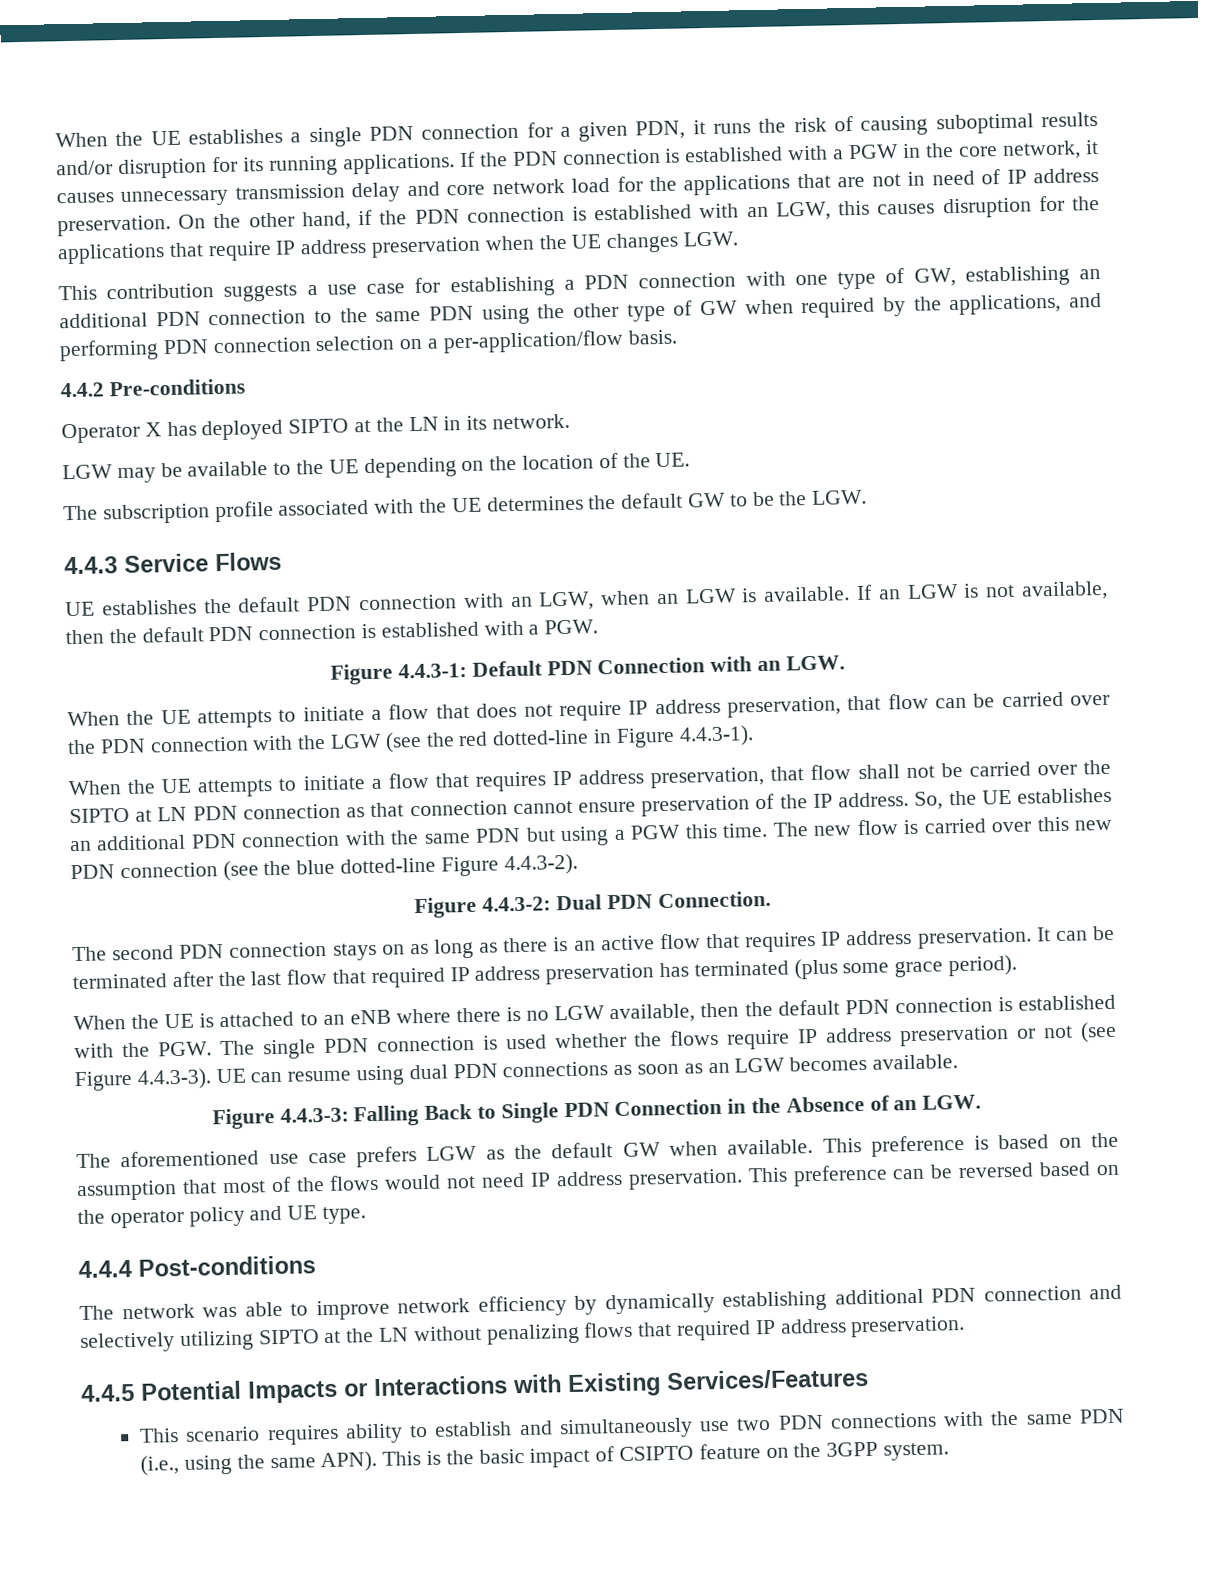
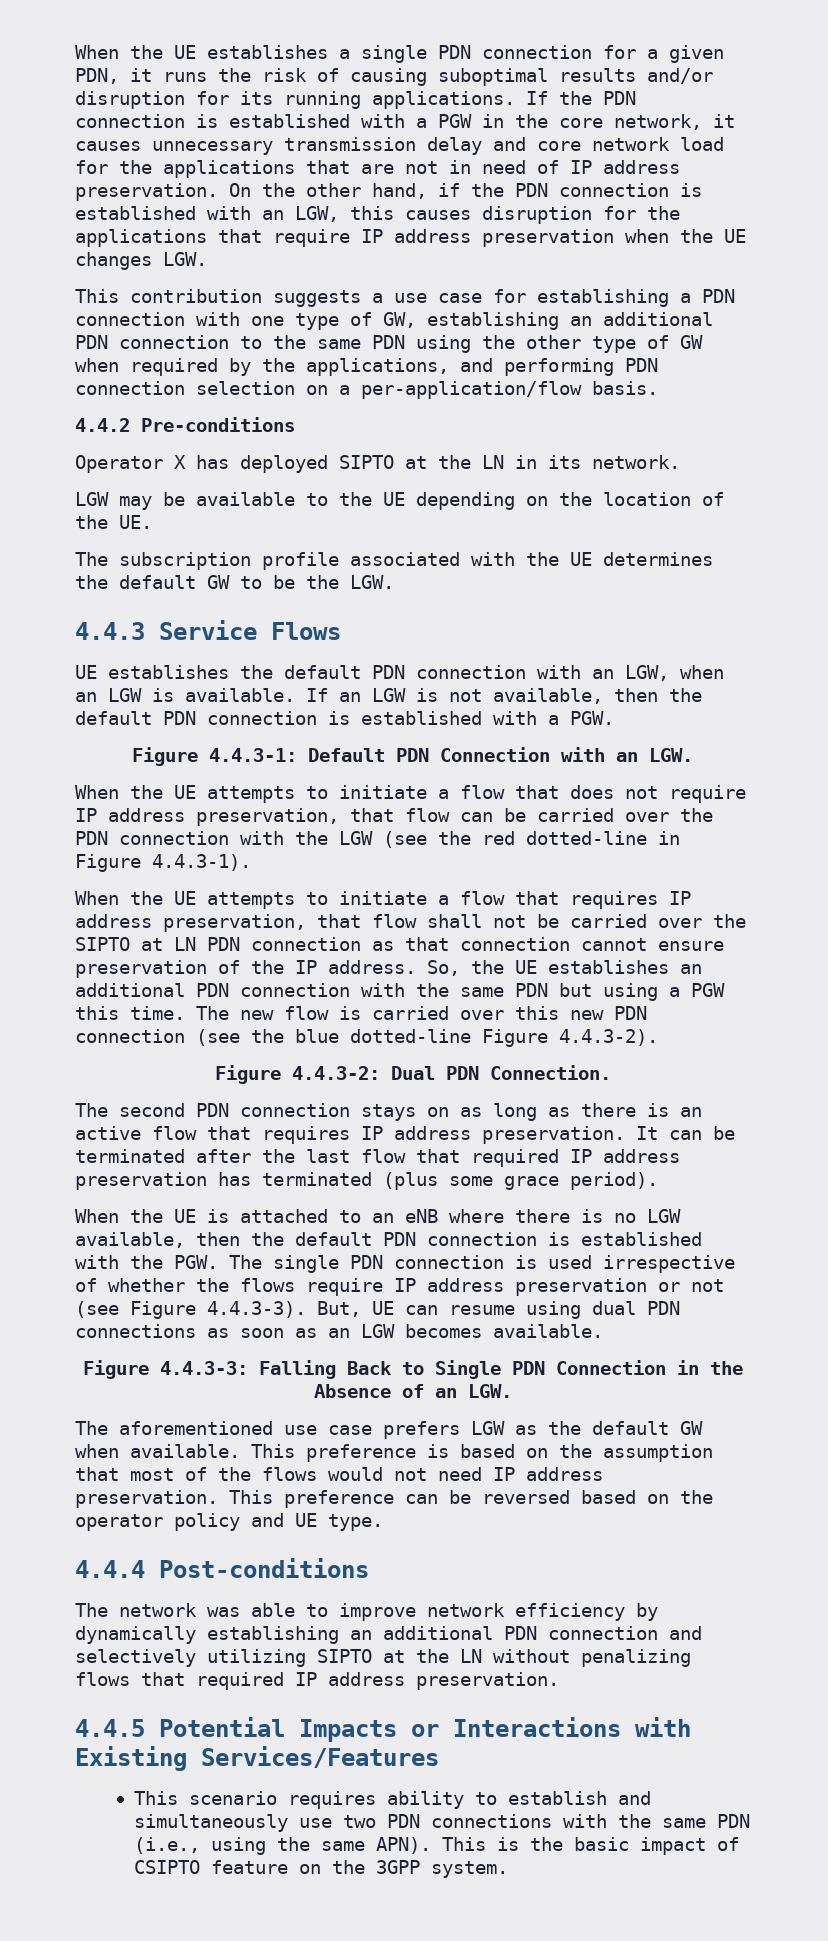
- When the UE is attached to an eNB where there is no LGW available, then the default PDN connection is established with the PGW. The single PDN connection is used whether the flows require IP address preservation or not (see Figure 4.4.3-3). UE can resume using dual PDN connections as soon as an LGW becomes available.
+ When the UE is attached to an eNB where there is no LGW available, then the default PDN connection is established with the PGW. The single PDN connection is used irrespective of whether the flows require IP address preservation or not (see Figure 4.4.3-3). But, UE can resume using dual PDN connections as soon as an LGW becomes available.
- The network was able to improve network efficiency by dynamically establishing additional PDN connection and selectively utilizing SIPTO at the LN without penalizing flows that required IP address preservation.
+ The network was able to improve network efficiency by dynamically establishing an additional PDN connection and selectively utilizing SIPTO at the LN without penalizing flows that required IP address preservation.

